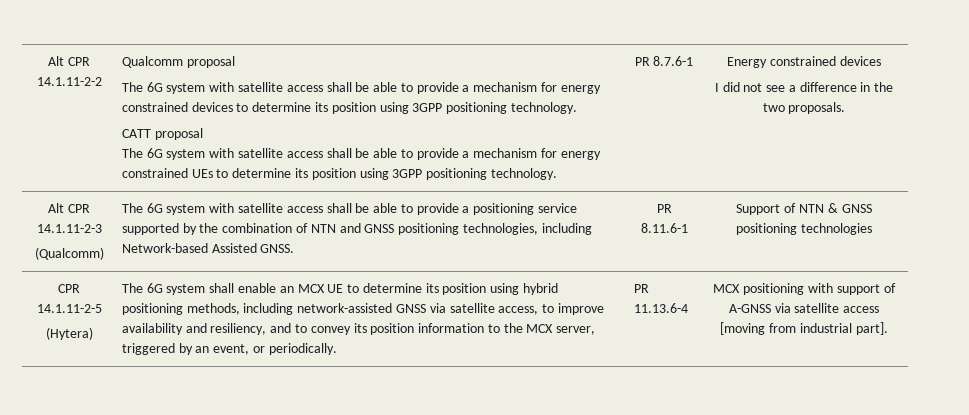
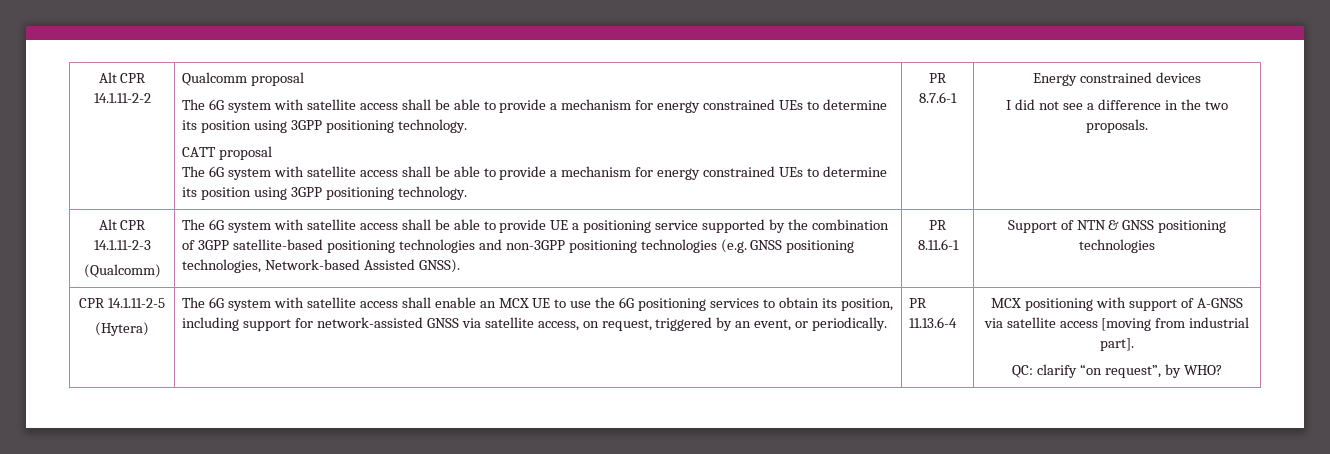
  Qualcomm proposal
- The 6G system with satellite access shall be able to provide a mechanism for energy constrained devices to determine its position using 3GPP positioning technology.
+ The 6G system with satellite access shall be able to provide a mechanism for energy constrained UEs to determine its position using 3GPP positioning technology.
- The 6G system with satellite access shall be able to provide a positioning service supported by the combination of NTN and GNSS positioning technologies, including Network-based Assisted GNSS.
+ The 6G system with satellite access shall be able to provide UE a positioning service supported by the combination of 3GPP satellite-based positioning technologies and non-3GPP positioning technologies (e.g. GNSS positioning technologies, Network-based Assisted GNSS).
- The 6G system shall enable an MCX UE to determine its position using hybrid positioning methods, including network-assisted GNSS via satellite access, to improve availability and resiliency, and to convey its position information to the MCX server, triggered by an event, or periodically.
+ The 6G system with satellite access shall enable an MCX UE to use the 6G positioning services to obtain its position, including support for network-assisted GNSS via satellite access, on request, triggered by an event, or periodically.
+ QC: clarify “on request”, by WHO?

